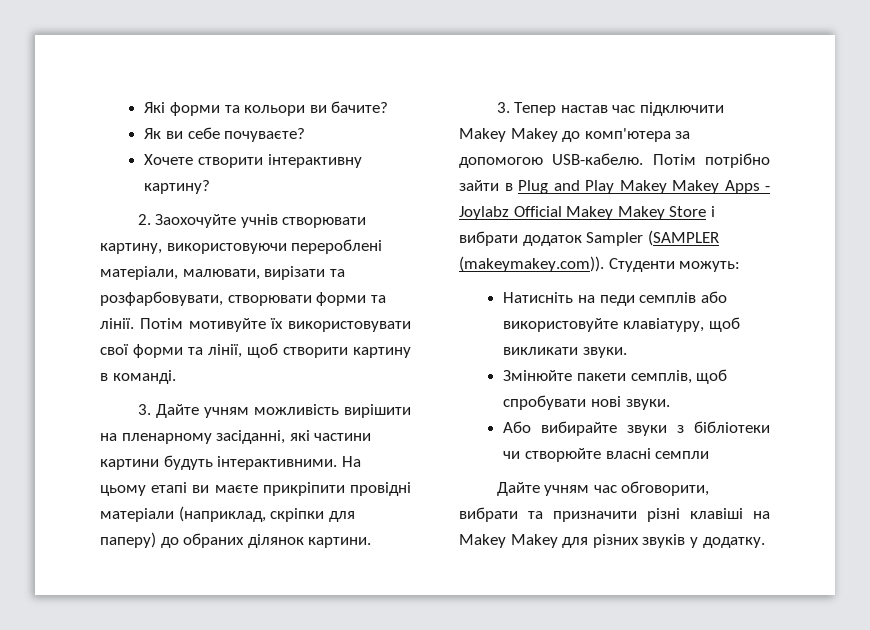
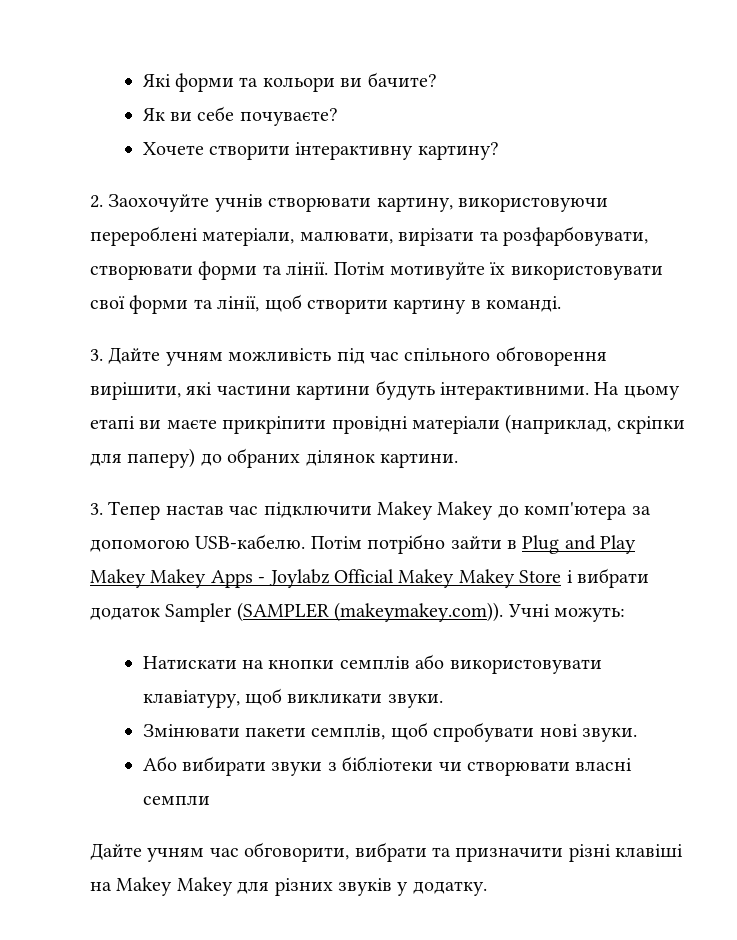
- 3. Дайте учням можливість вирішити на пленарному засіданні, які частини картини будуть інтерактивними.
+ 3. Дайте учням можливість під час спільного обговорення вирішити, які частини картини будуть інтерактивними.
- Потім потрібно зайти в Plug and Play Makey Makey Apps - Joylabz Official Makey Makey Store і вибрати додаток Sampler (SAMPLER (makeymakey.com)). Студенти можуть:
+ Потім потрібно зайти в Plug and Play Makey Makey Apps - Joylabz Official Makey Makey Store і вибрати додаток Sampler (SAMPLER (makeymakey.com)). Учні можуть:
- Натисніть на педи семплів або використовуйте клавіатуру, щоб викликати звуки.
+ Натискати на кнопки семплів або використовувати клавіатуру, щоб викликати звуки.
- Змінюйте пакети семплів, щоб спробувати нові звуки.
+ Змінювати пакети семплів, щоб спробувати нові звуки.
- Або вибирайте звуки з бібліотеки чи створюйте власні семпли
+ Або вибирати звуки з бібліотеки чи створювати власні семпли

